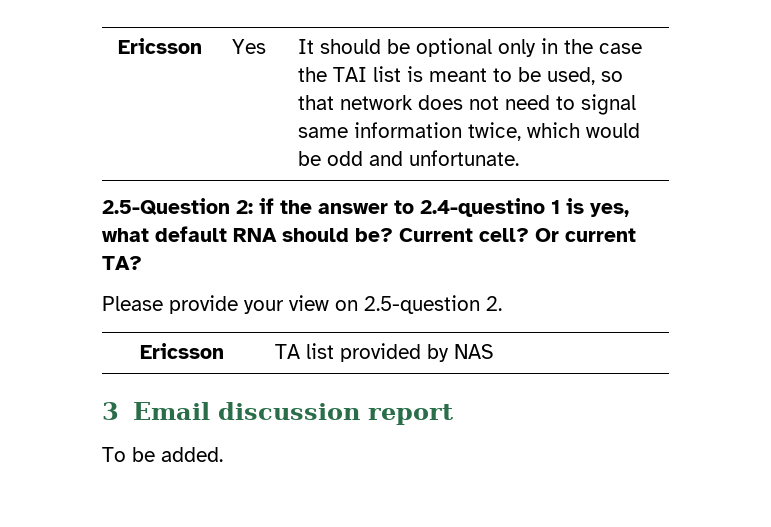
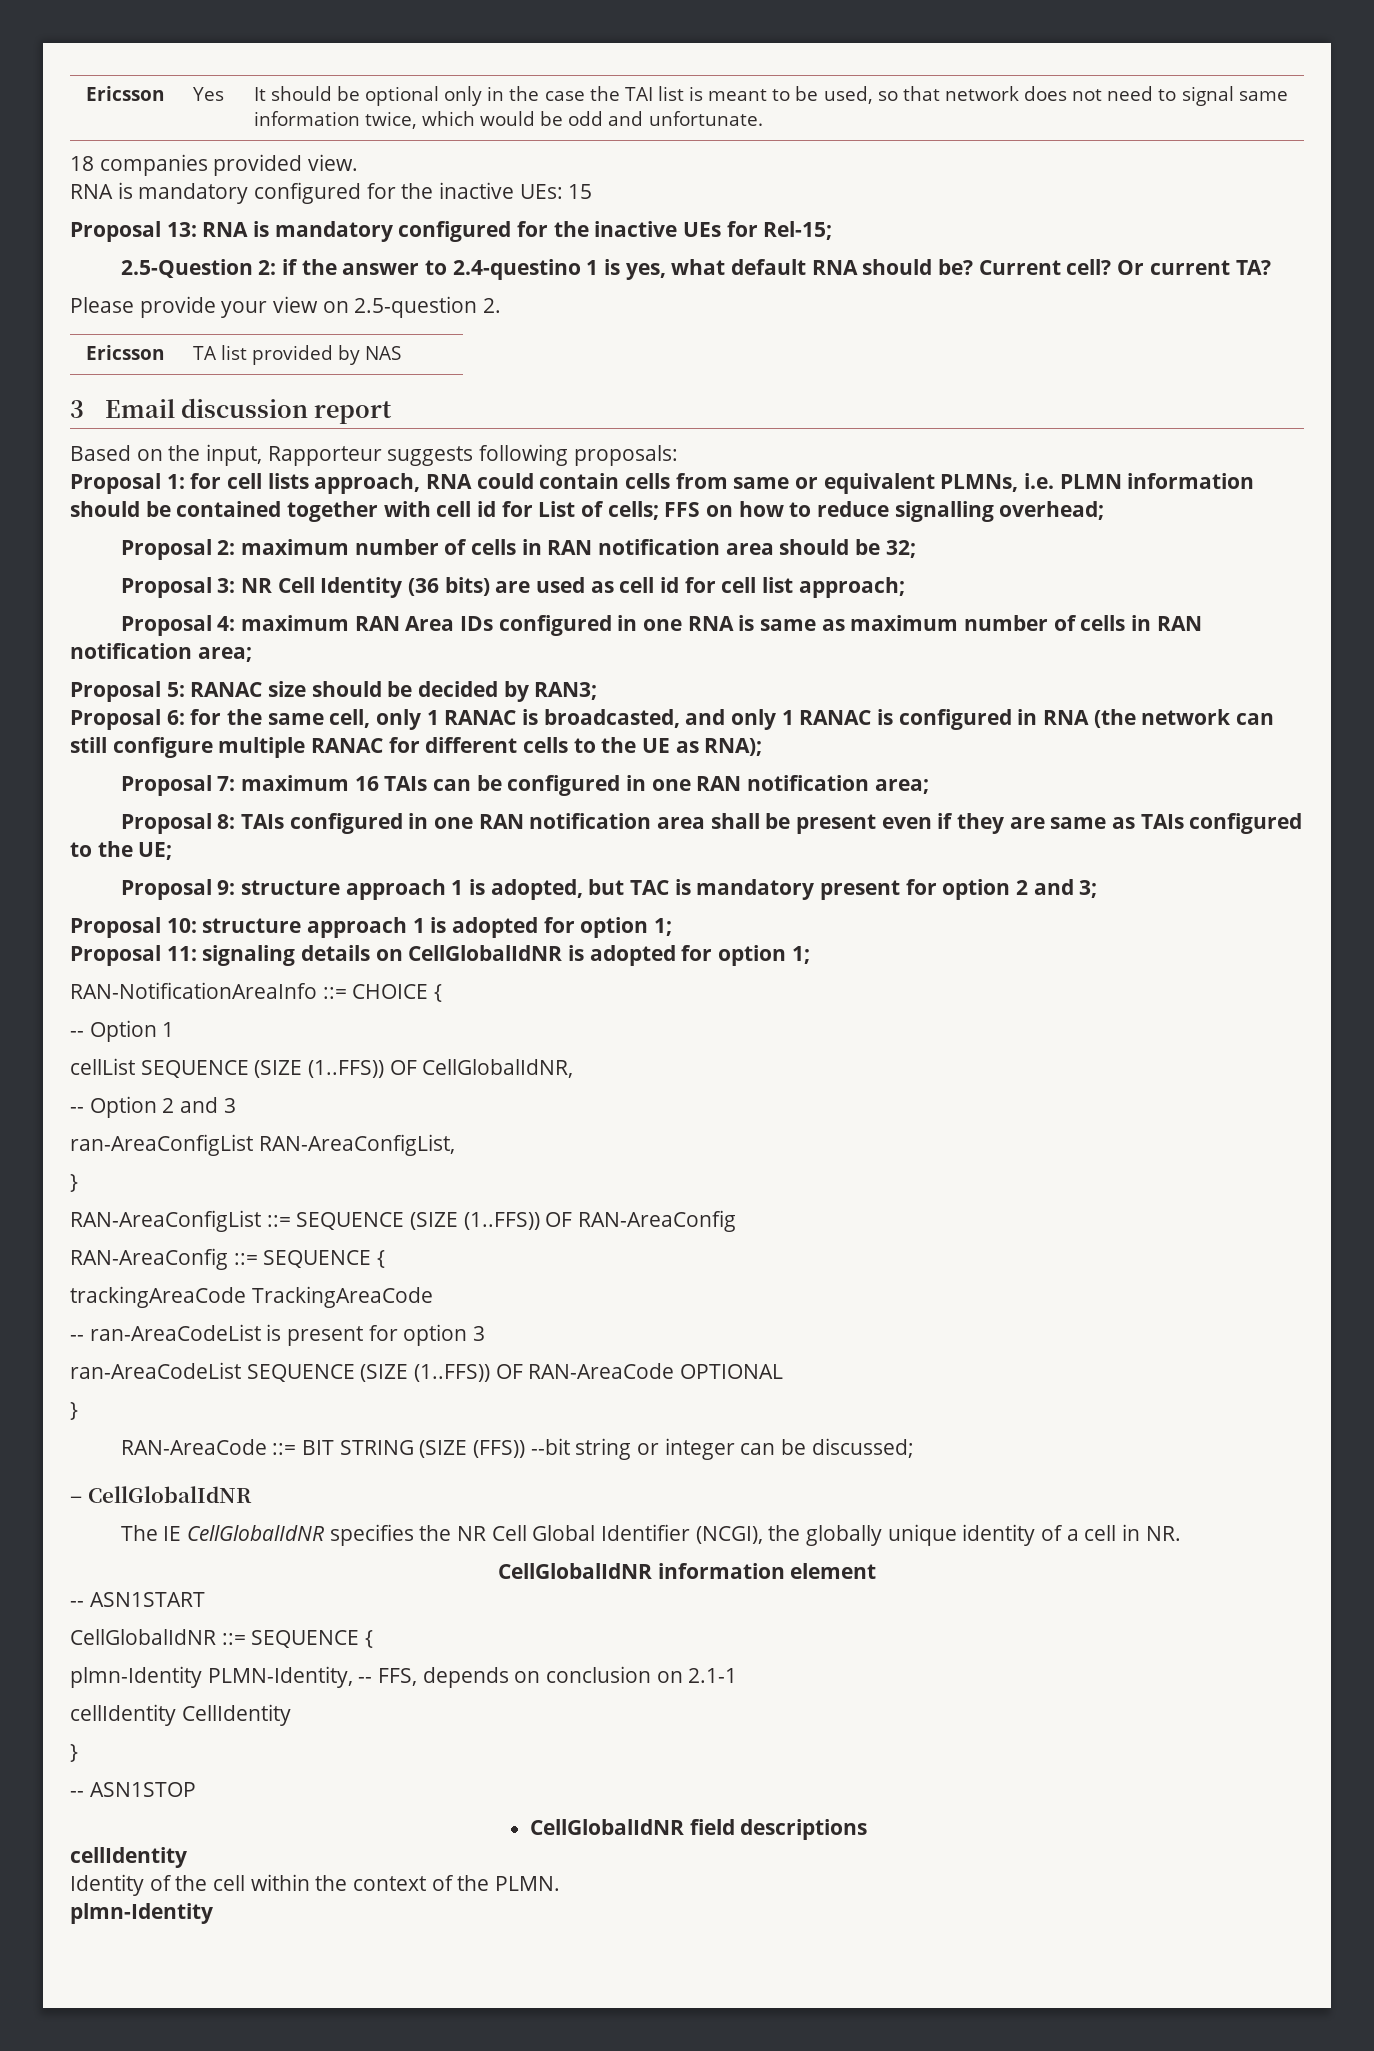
+ 18 companies provided view.
+ RNA is mandatory configured for the inactive UEs: 15
+ Proposal 13: RNA is mandatory configured for the inactive UEs for Rel-15;
- To be added.
+ Based on the input, Rapporteur suggests following proposals:
+ Proposal 1: for cell lists approach, RNA could contain cells from same or equivalent PLMNs, i.e. PLMN information should be contained together with cell id for List of cells; FFS on how to reduce signalling overhead;
+ Proposal 2: maximum number of cells in RAN notification area should be 32;
+ Proposal 3: NR Cell Identity (36 bits) are used as cell id for cell list approach;
+ Proposal 4: maximum RAN Area IDs configured in one RNA is same as maximum number of cells in RAN notification area;
+ Proposal 5: RANAC size should be decided by RAN3;
+ Proposal 6: for the same cell, only 1 RANAC is broadcasted, and only 1 RANAC is configured in RNA (the network can still configure multiple RANAC for different cells to the UE as RNA);
+ Proposal 7: maximum 16 TAIs can be configured in one RAN notification area;
+ Proposal 8: TAIs configured in one RAN notification area shall be present even if they are same as TAIs configured to the UE;
+ Proposal 9: structure approach 1 is adopted, but TAC is mandatory present for option 2 and 3;
+ Proposal 10: structure approach 1 is adopted for option 1;
+ Proposal 11: signaling details on CellGlobalIdNR is adopted for option 1;
+ RAN-NotificationAreaInfo ::= CHOICE {
+ -- Option 1
+ cellList SEQUENCE (SIZE (1..FFS)) OF CellGlobalIdNR,
+ -- Option 2 and 3
+ ran-AreaConfigList RAN-AreaConfigList,
+ }
+ RAN-AreaConfigList ::= SEQUENCE (SIZE (1..FFS)) OF RAN-AreaConfig
+ RAN-AreaConfig ::= SEQUENCE {
+ trackingAreaCode TrackingAreaCode
+ -- ran-AreaCodeList is present for option 3
+ ran-AreaCodeList SEQUENCE (SIZE (1..FFS)) OF RAN-AreaCode OPTIONAL
+ }
+ RAN-AreaCode ::= BIT STRING (SIZE (FFS)) --bit string or integer can be discussed;
+ – CellGlobalIdNR
+ The IE CellGlobalIdNR specifies the NR Cell Global Identifier (NCGI), the globally unique identity of a cell in NR.
+ CellGlobalIdNR information element
+ -- ASN1START
+ CellGlobalIdNR ::= SEQUENCE {
+ plmn-Identity PLMN-Identity, -- FFS, depends on conclusion on 2.1-1
+ cellIdentity CellIdentity
+ }
+ -- ASN1STOP
+ CellGlobalIdNR field descriptions
+ cellIdentity
+ Identity of the cell within the context of the PLMN.
+ plmn-Identity

